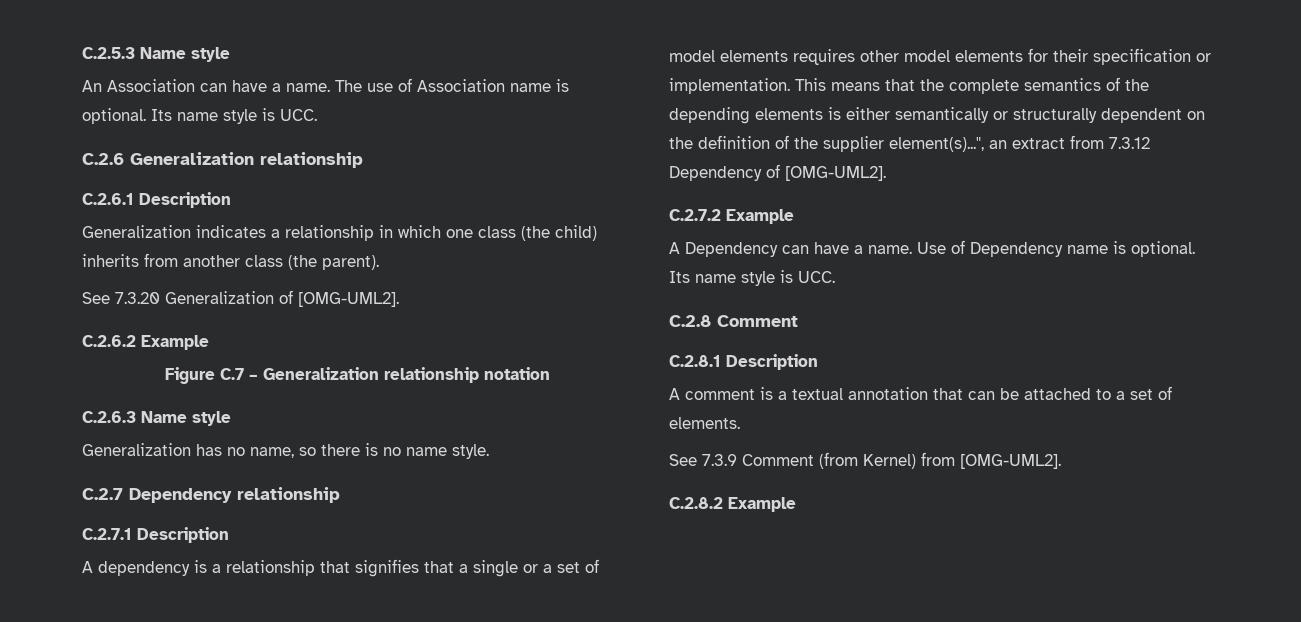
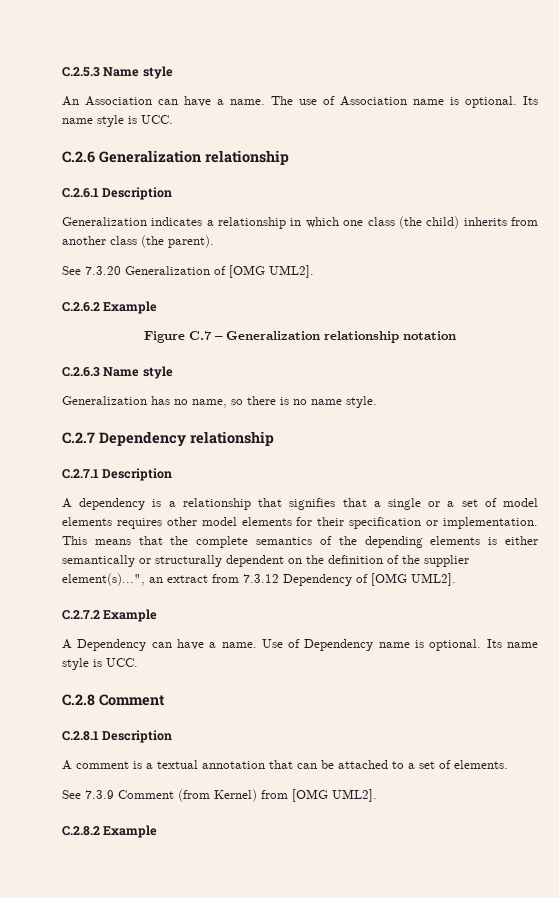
- See 7.3.20 Generalization of [OMG-UML2].
+ See 7.3.20 Generalization of [OMG UML2].
- This means that the complete semantics of the depending elements is either semantically or structurally dependent on the definition of the supplier element(s)...", an extract from 7.3.12 Dependency of [OMG-UML2].
+ This means that the complete semantics of the depending elements is either semantically or structurally dependent on the definition of the supplier element(s)...", an extract from 7.3.12 Dependency of [OMG UML2].
- See 7.3.9 Comment (from Kernel) from [OMG-UML2].
+ See 7.3.9 Comment (from Kernel) from [OMG UML2].

